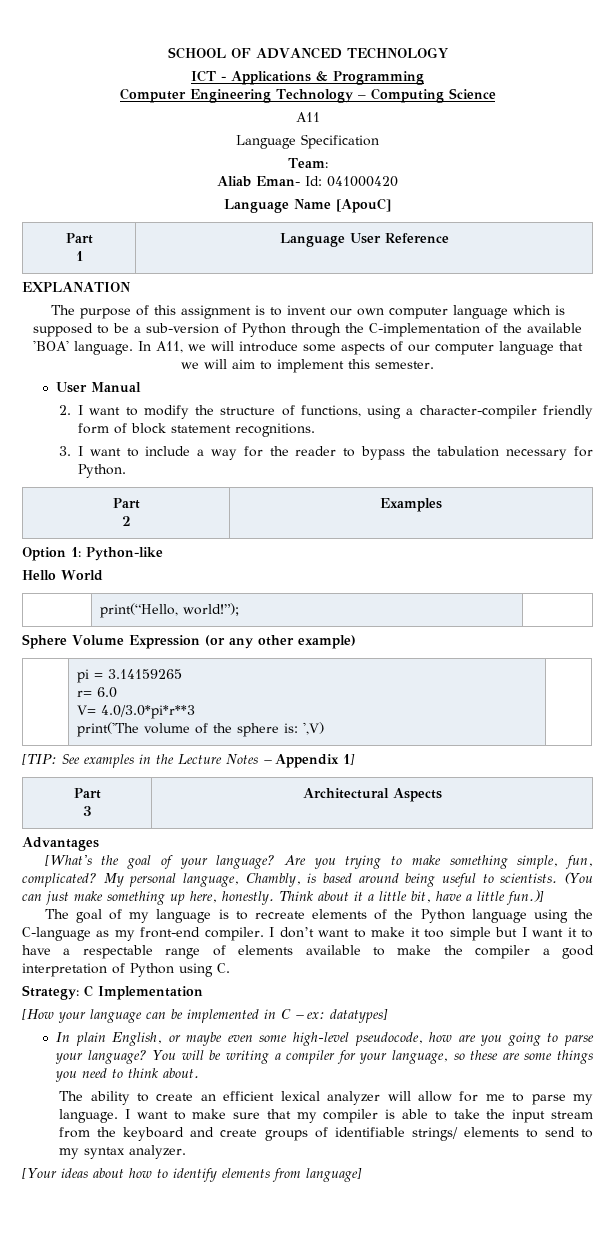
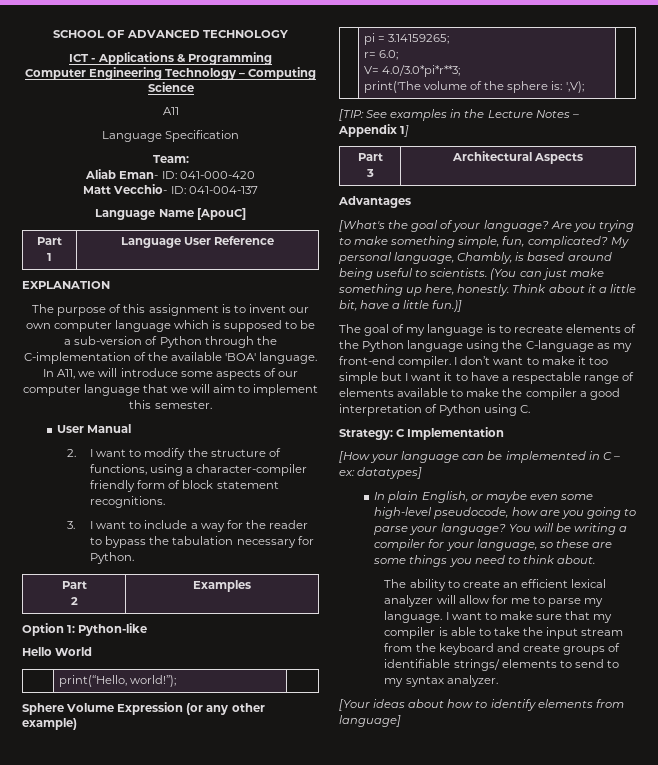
- Aliab Eman- Id: 041000420
+ Aliab Eman- ID: 041-000-420
+ Matt Vecchio- ID: 041-004-137
- | pi = 3.14159265
- r= 6.0
- V= 4.0/3.0*pi*r**3
- print('The volume of the sphere is: ',V) |
+ | pi = 3.14159265;
+ r= 6.0;
+ V= 4.0/3.0*pi*r**3;
+ print('The volume of the sphere is: ',V); |

